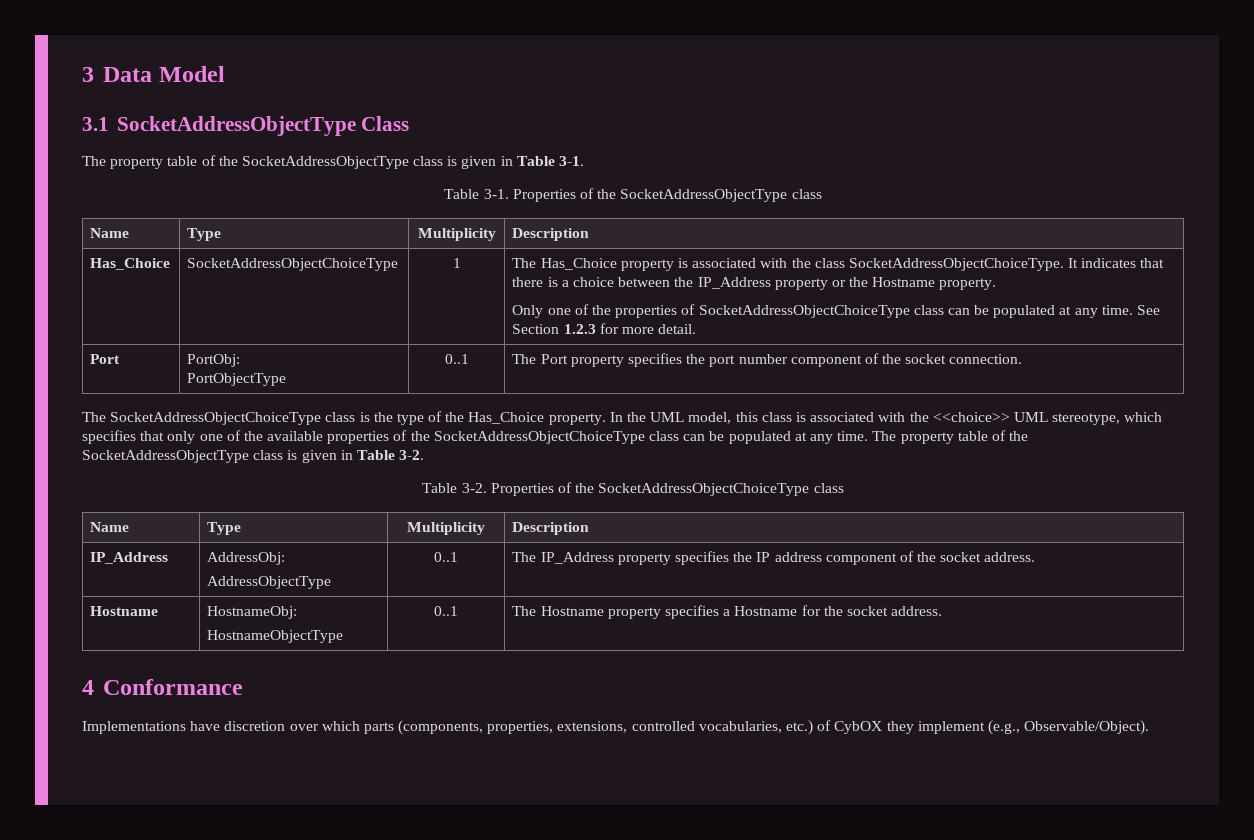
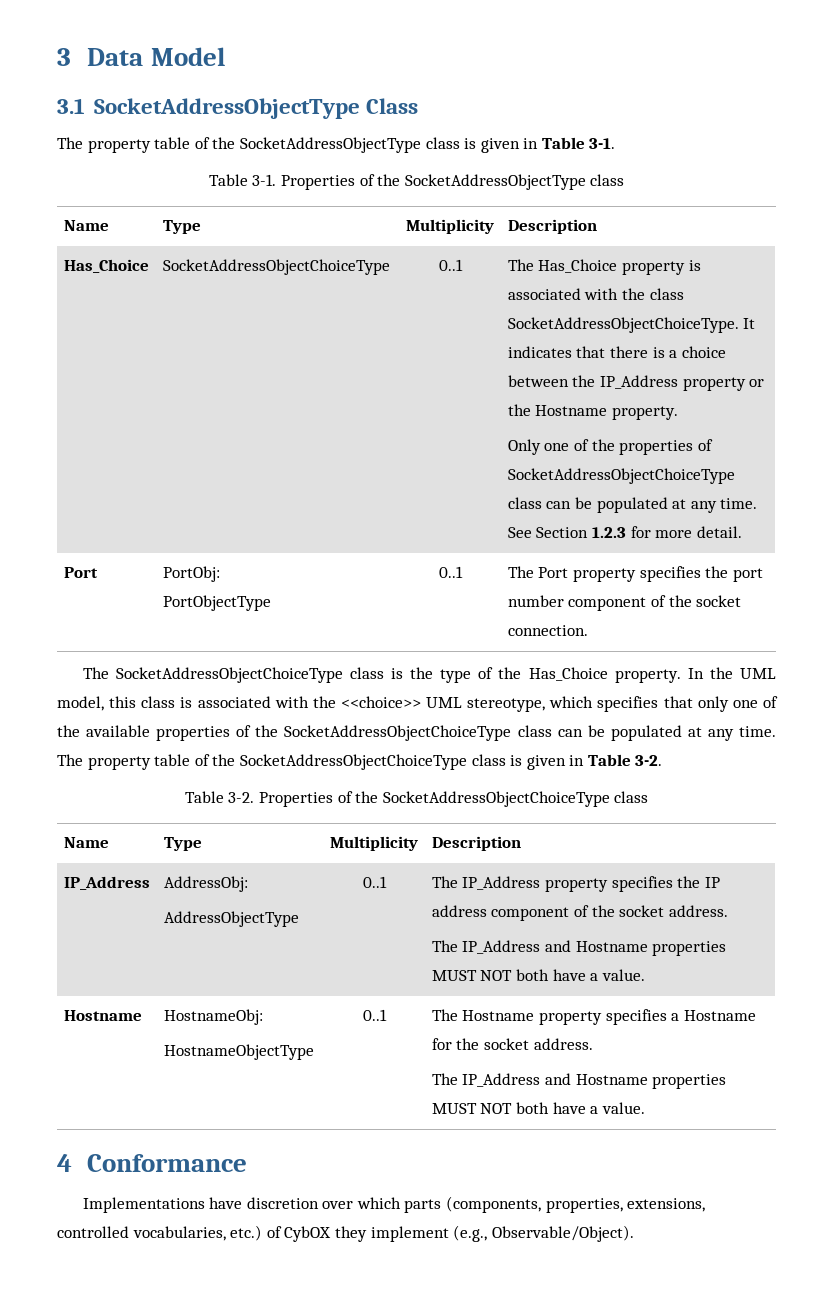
- SocketAddressObjectChoiceType | 1
+ SocketAddressObjectChoiceType | 0..1
- The property table of the SocketAddressObjectType class is given in Table 3-2.
+ The property table of the SocketAddressObjectChoiceType class is given in Table 3-2.
  IP_Address | AddressObj:
  AddressObjectType | 0..1 | The IP_Address property specifies the IP address component of the socket address.
+ The IP_Address and Hostname properties MUST NOT both have a value.
  Hostname | HostnameObj:
  HostnameObjectType | 0..1 | The Hostname property specifies a Hostname for the socket address.
+ The IP_Address and Hostname properties MUST NOT both have a value.

